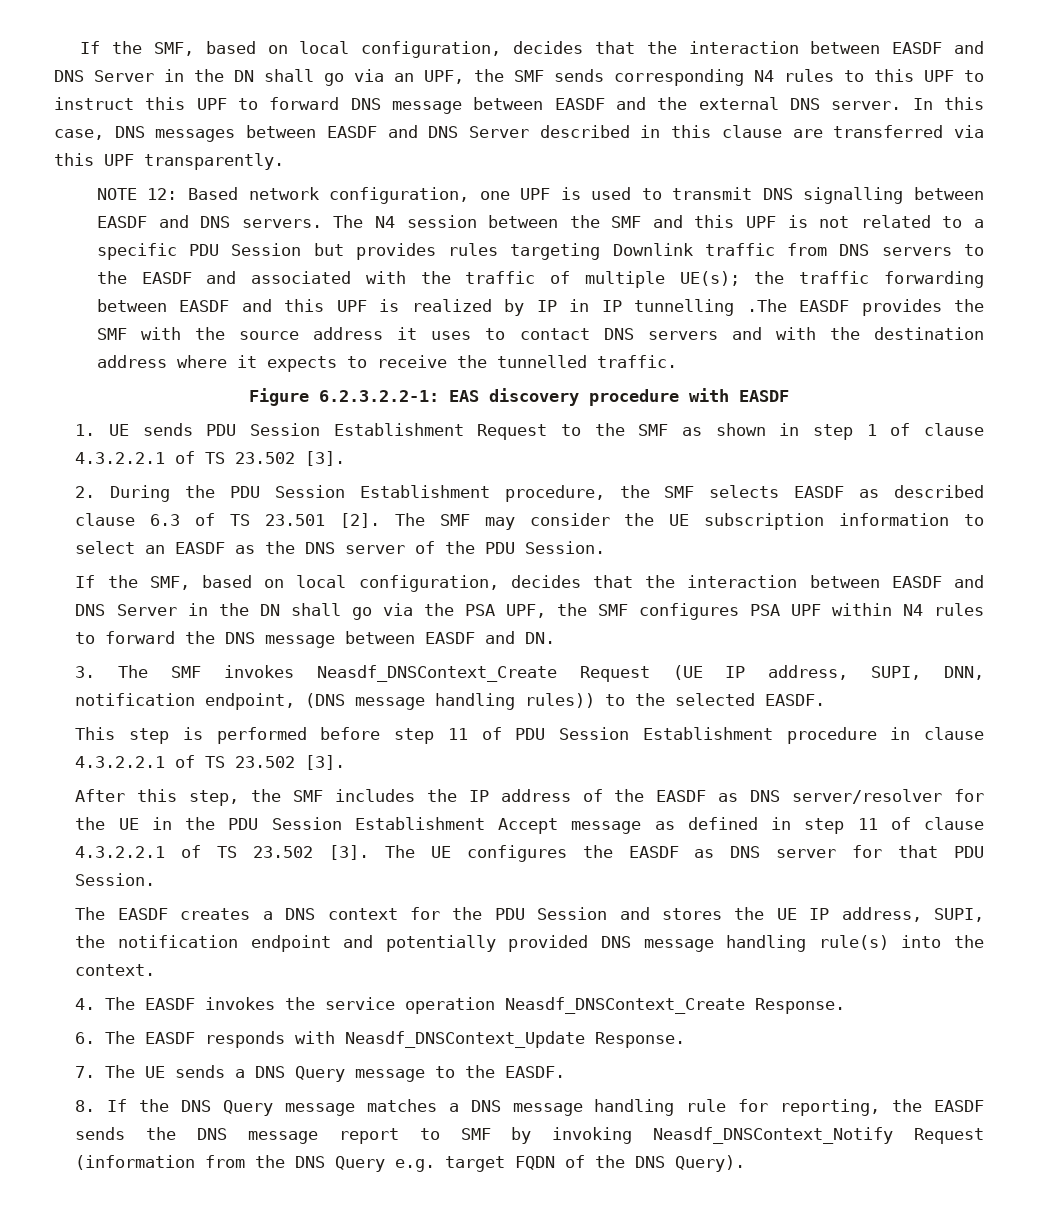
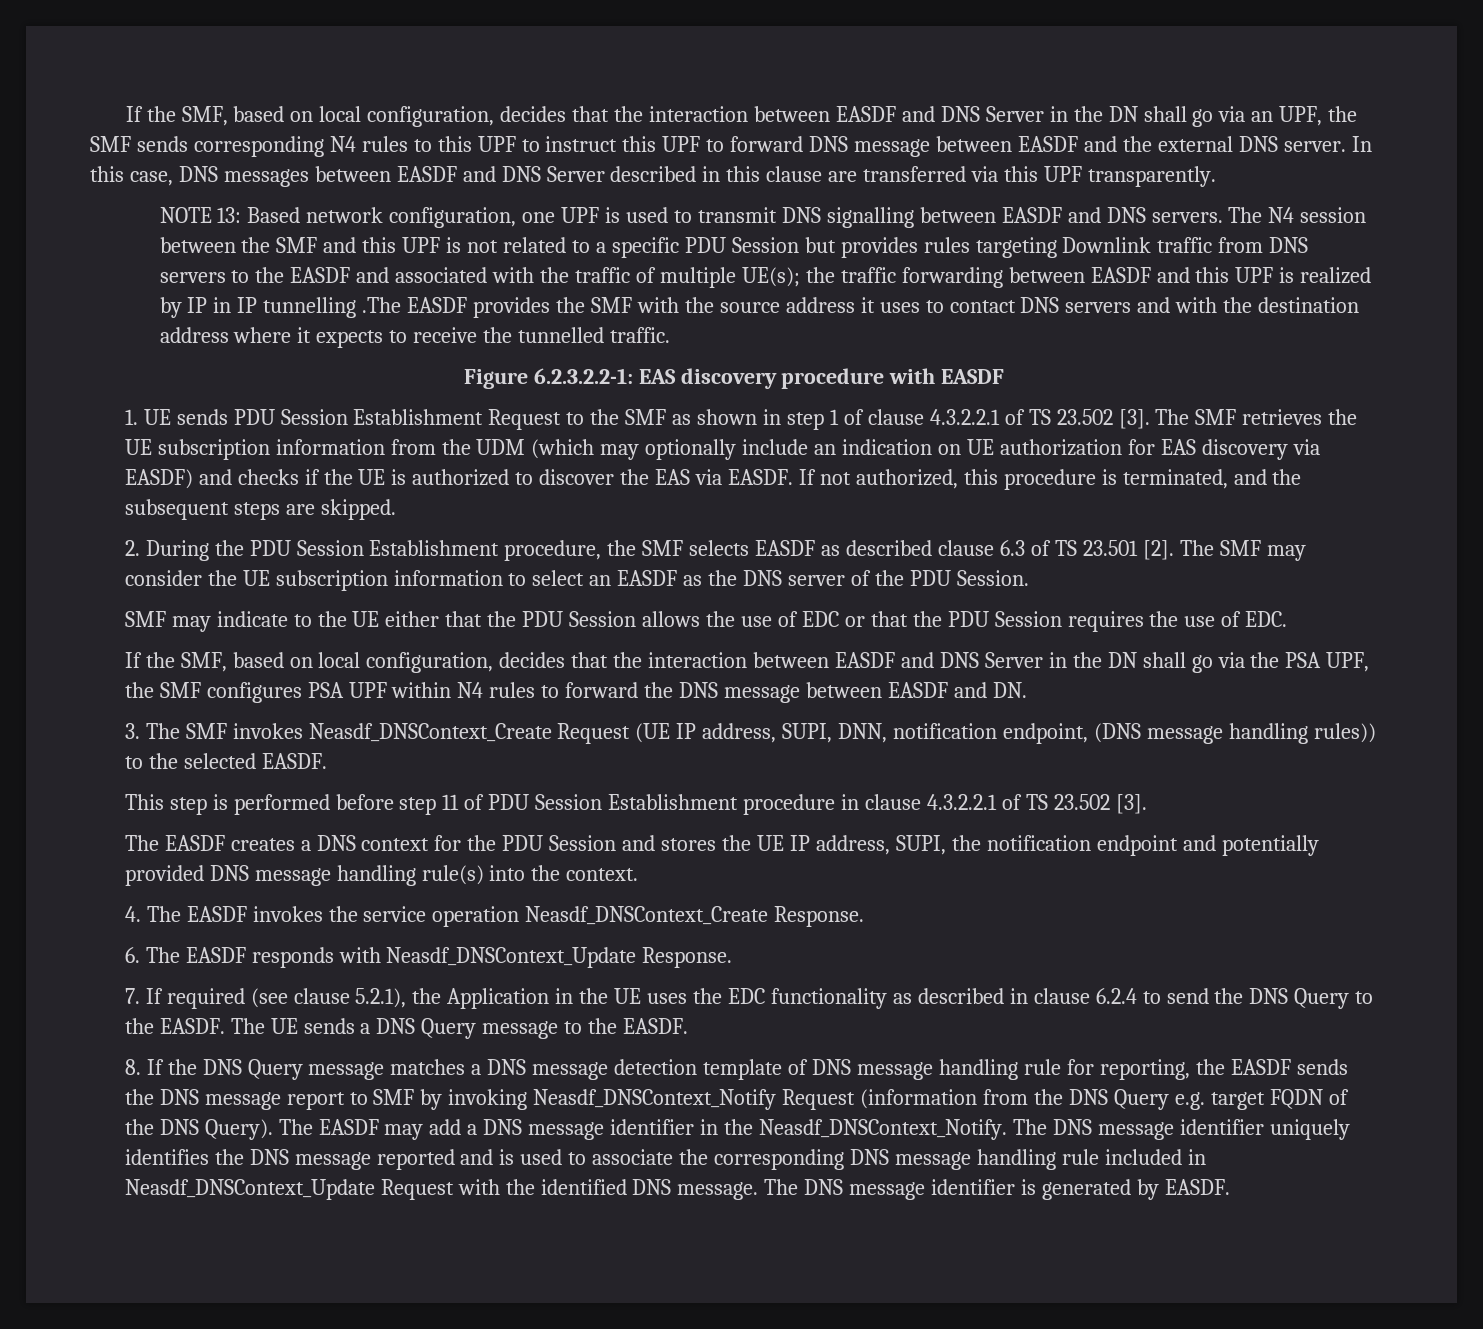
- NOTE 12: Based network configuration, one UPF is used to transmit DNS signalling between EASDF and DNS servers.
+ NOTE 13: Based network configuration, one UPF is used to transmit DNS signalling between EASDF and DNS servers.
+ The SMF retrieves the UE subscription information from the UDM (which may optionally include an indication on UE authorization for EAS discovery via EASDF) and checks if the UE is authorized to discover the EAS via EASDF. If not authorized, this procedure is terminated, and the subsequent steps are skipped.
+ SMF may indicate to the UE either that the PDU Session allows the use of EDC or that the PDU Session requires the use of EDC.
- After this step, the SMF includes the IP address of the EASDF as DNS server/resolver for the UE in the PDU Session Establishment Accept message as defined in step 11 of clause 4.3.2.2.1 of TS 23.502 [3]. The UE configures the EASDF as DNS server for that PDU Session.
- 7. The UE sends a DNS Query message to the EASDF.
+ 7. If required (see clause 5.2.1), the Application in the UE uses the EDC functionality as described in clause 6.2.4 to send the DNS Query to the EASDF. The UE sends a DNS Query message to the EASDF.
- 8. If the DNS Query message matches a DNS message handling rule for reporting, the EASDF sends the DNS message report to SMF by invoking Neasdf_DNSContext_Notify Request (information from the DNS Query e.g. target FQDN of the DNS Query).
+ 8. If the DNS Query message matches a DNS message detection template of DNS message handling rule for reporting, the EASDF sends the DNS message report to SMF by invoking Neasdf_DNSContext_Notify Request (information from the DNS Query e.g. target FQDN of the DNS Query).
+ The EASDF may add a DNS message identifier in the Neasdf_DNSContext_Notify. The DNS message identifier uniquely identifies the DNS message reported and is used to associate the corresponding DNS message handling rule included in Neasdf_DNSContext_Update Request with the identified DNS message. The DNS message identifier is generated by EASDF.

